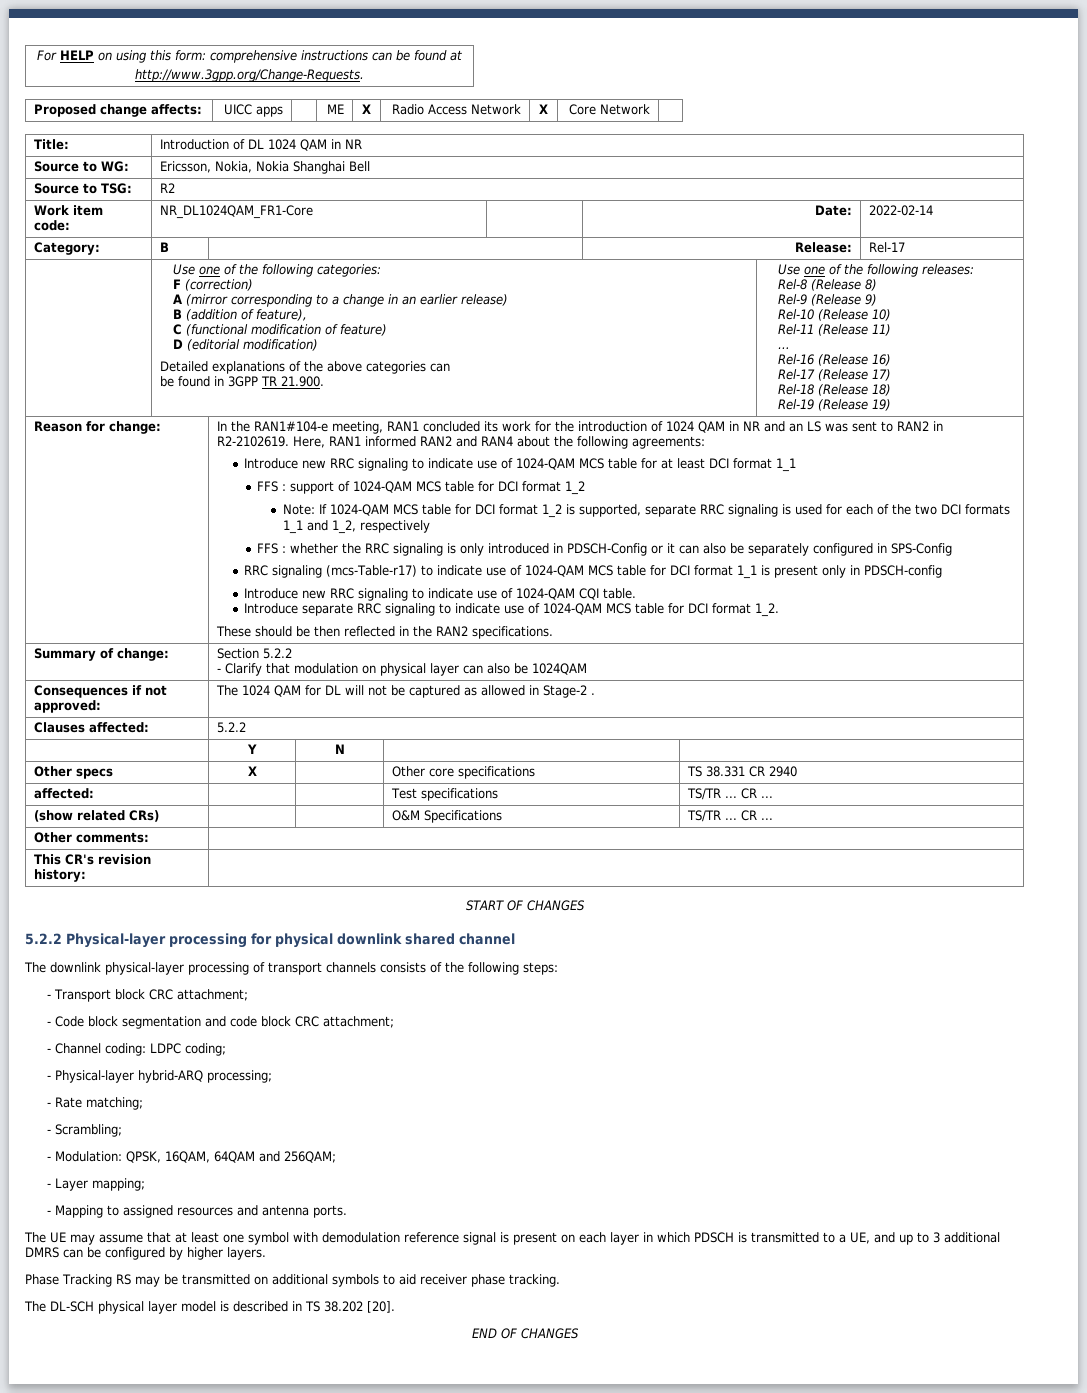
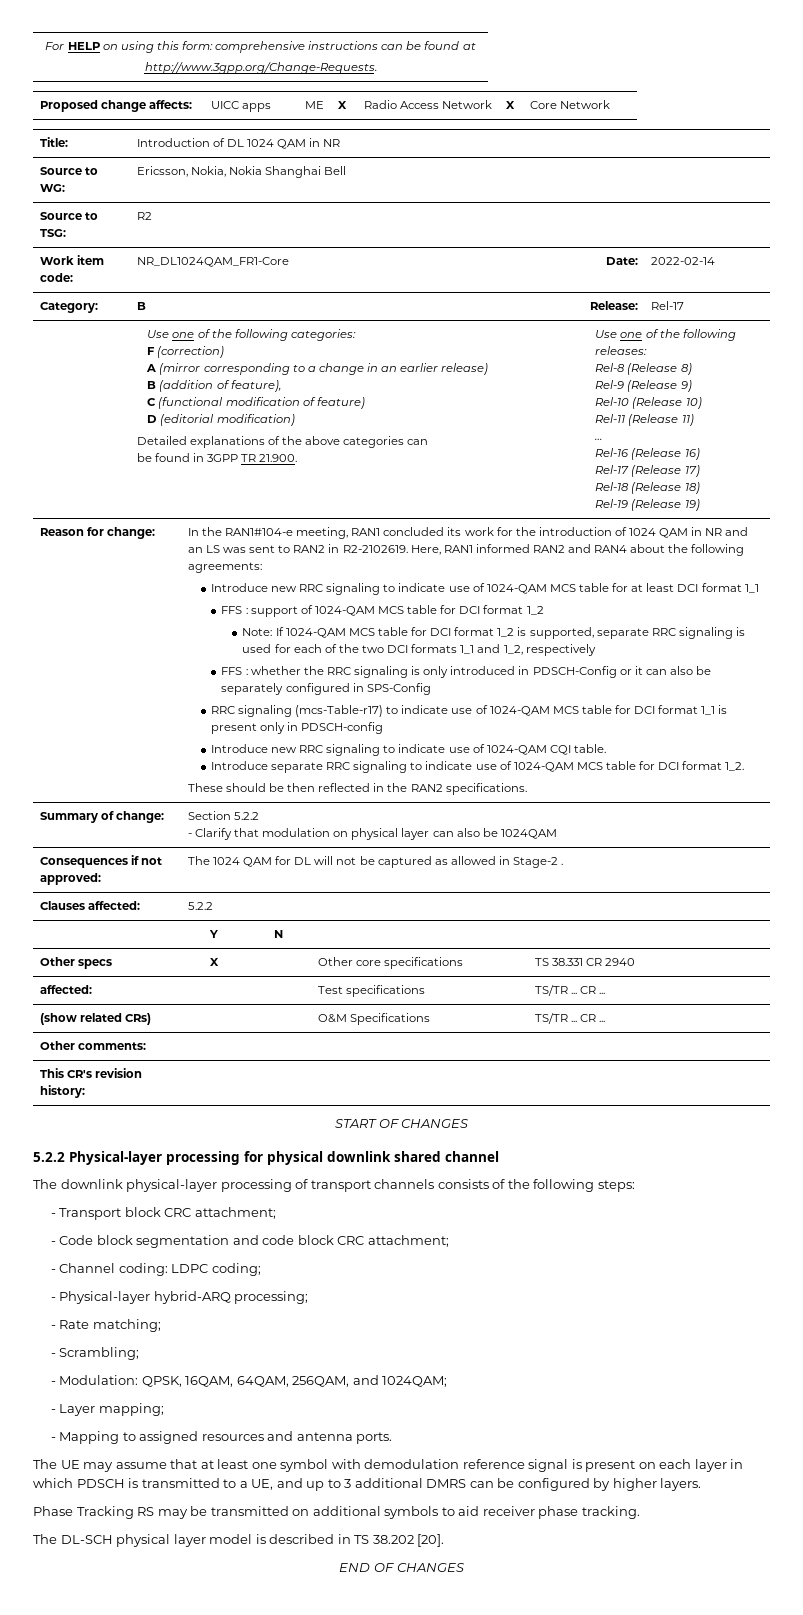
- - Modulation: QPSK, 16QAM, 64QAM and 256QAM;
+ - Modulation: QPSK, 16QAM, 64QAM, 256QAM, and 1024QAM;

